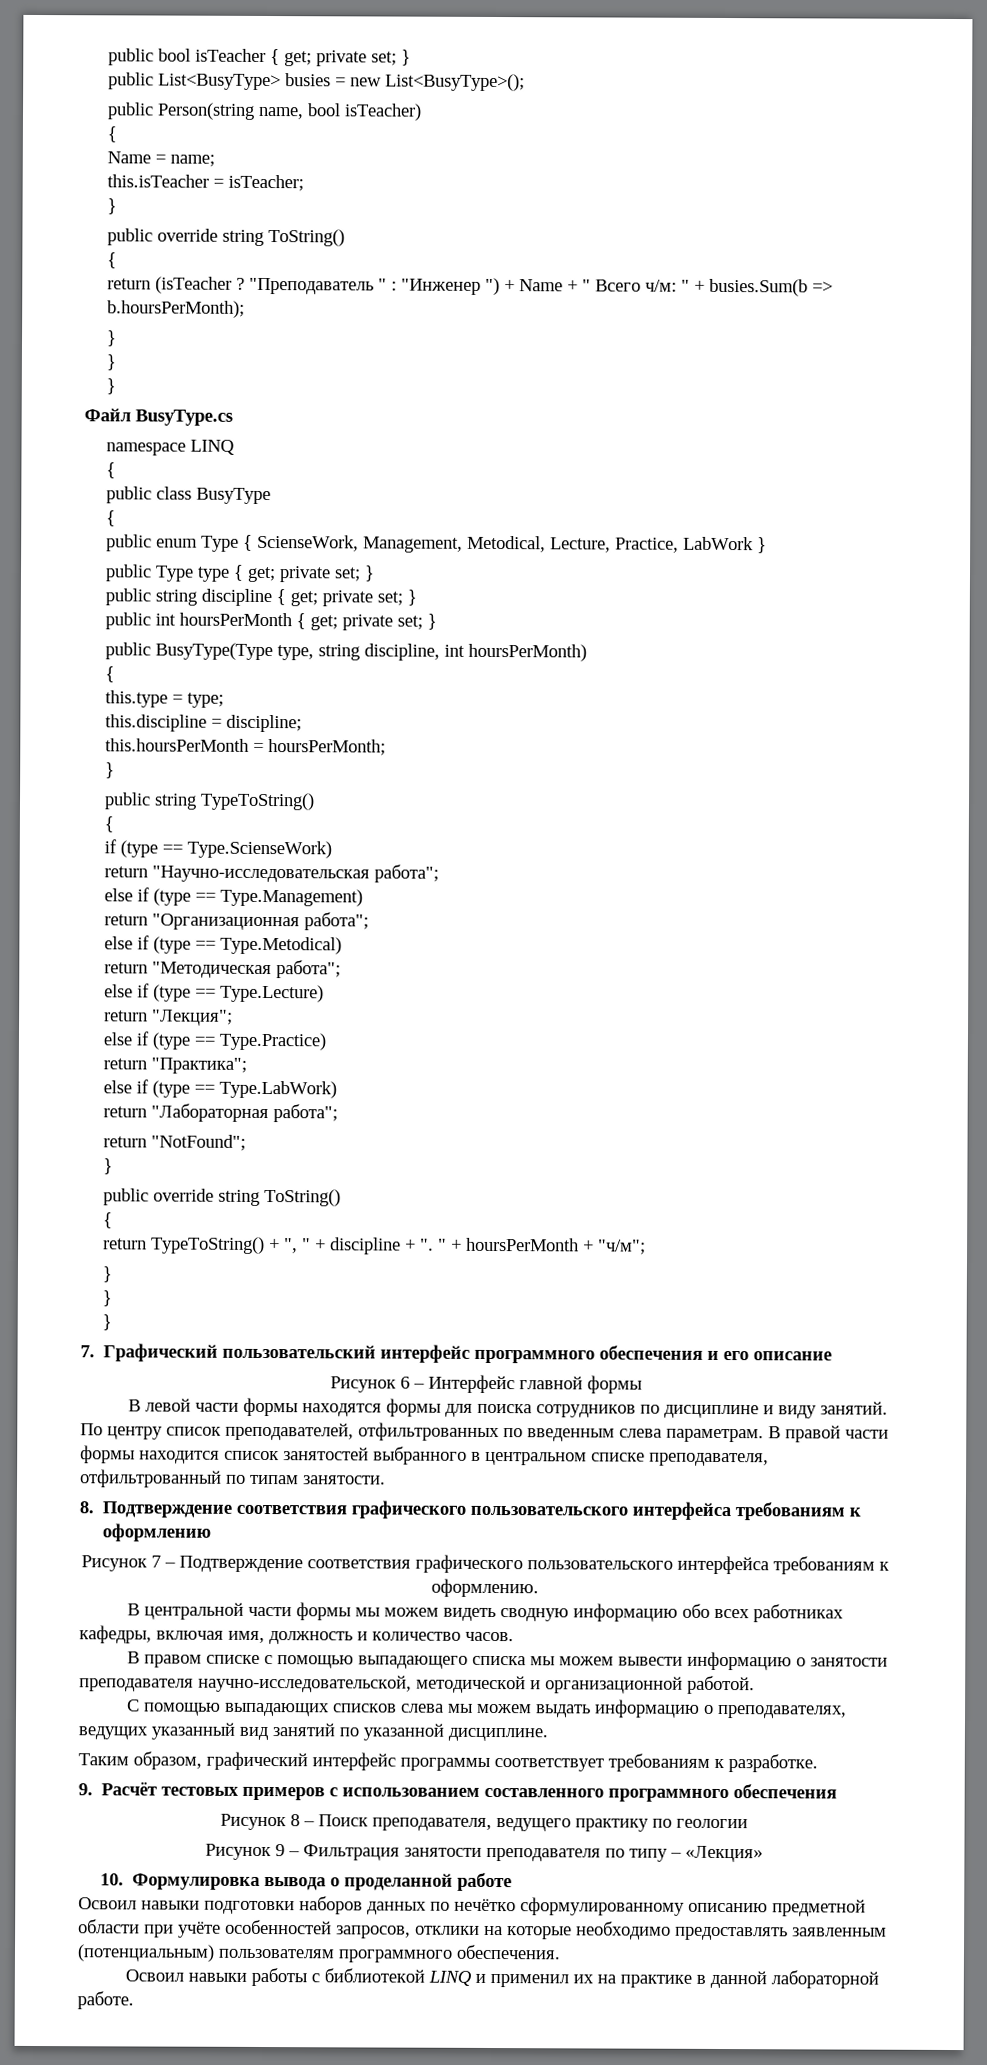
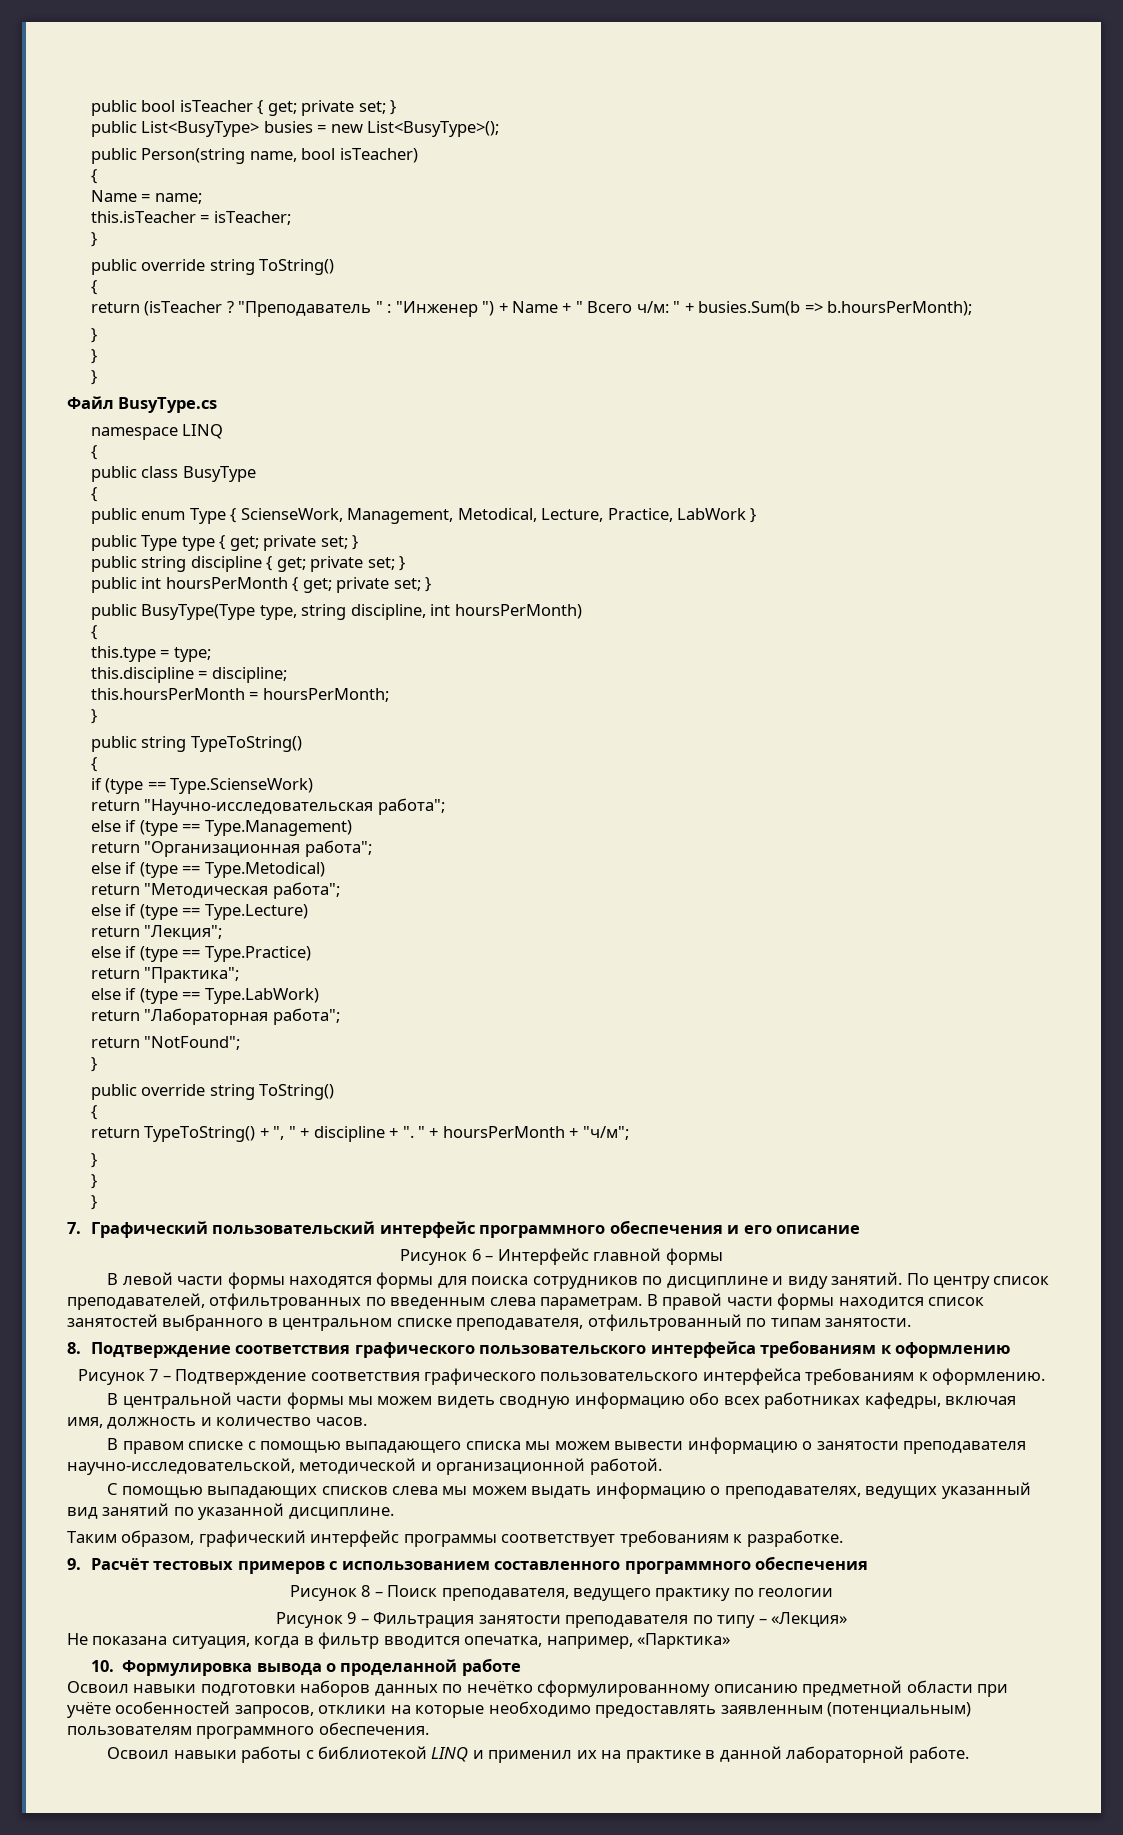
+ Не показана ситуация, когда в фильтр вводится опечатка, например, «Парктика»

